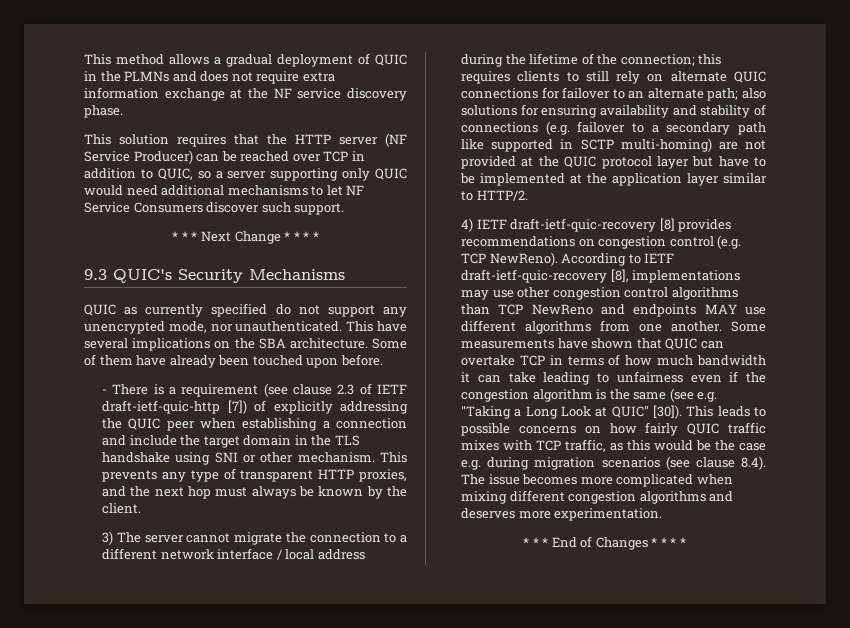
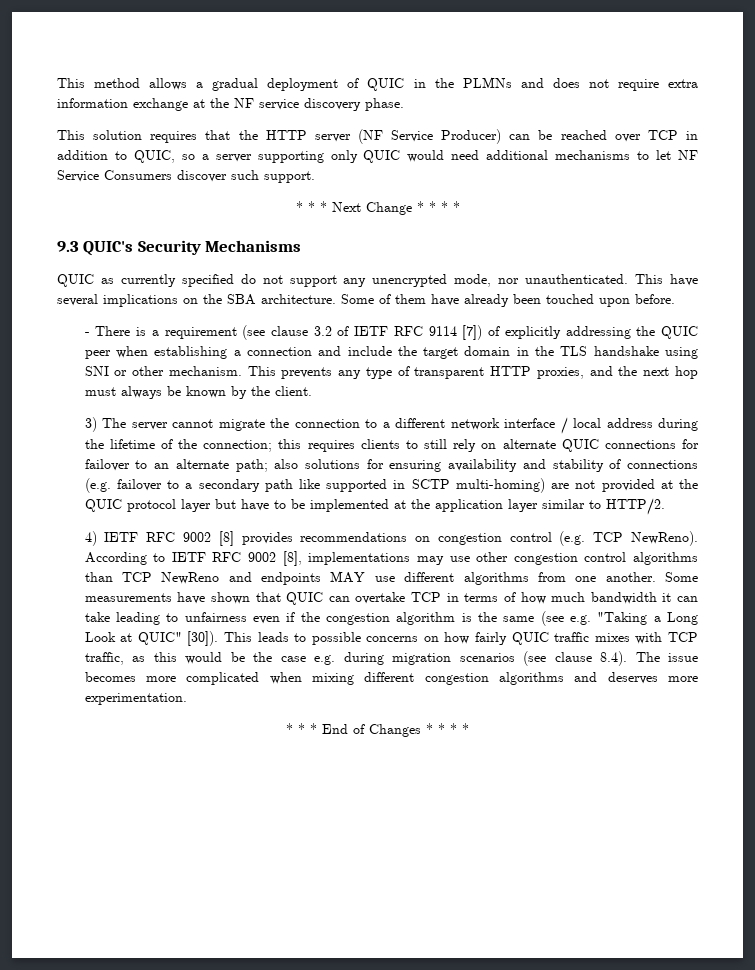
- - There is a requirement (see clause 2.3 of IETF draft-ietf-quic-http [7]) of explicitly addressing the QUIC peer when establishing a connection and include the target domain in the TLS handshake using SNI or other mechanism.
+ - There is a requirement (see clause 3.2 of IETF RFC 9114 [7]) of explicitly addressing the QUIC peer when establishing a connection and include the target domain in the TLS handshake using SNI or other mechanism.
- 4) IETF draft-ietf-quic-recovery [8] provides recommendations on congestion control (e.g. TCP NewReno).
+ 4) IETF RFC 9002 [8] provides recommendations on congestion control (e.g. TCP NewReno).
- According to IETF draft-ietf-quic-recovery [8], implementations may use other congestion control algorithms than TCP NewReno and endpoints MAY use different algorithms from one another.
+ According to IETF RFC 9002 [8], implementations may use other congestion control algorithms than TCP NewReno and endpoints MAY use different algorithms from one another.

